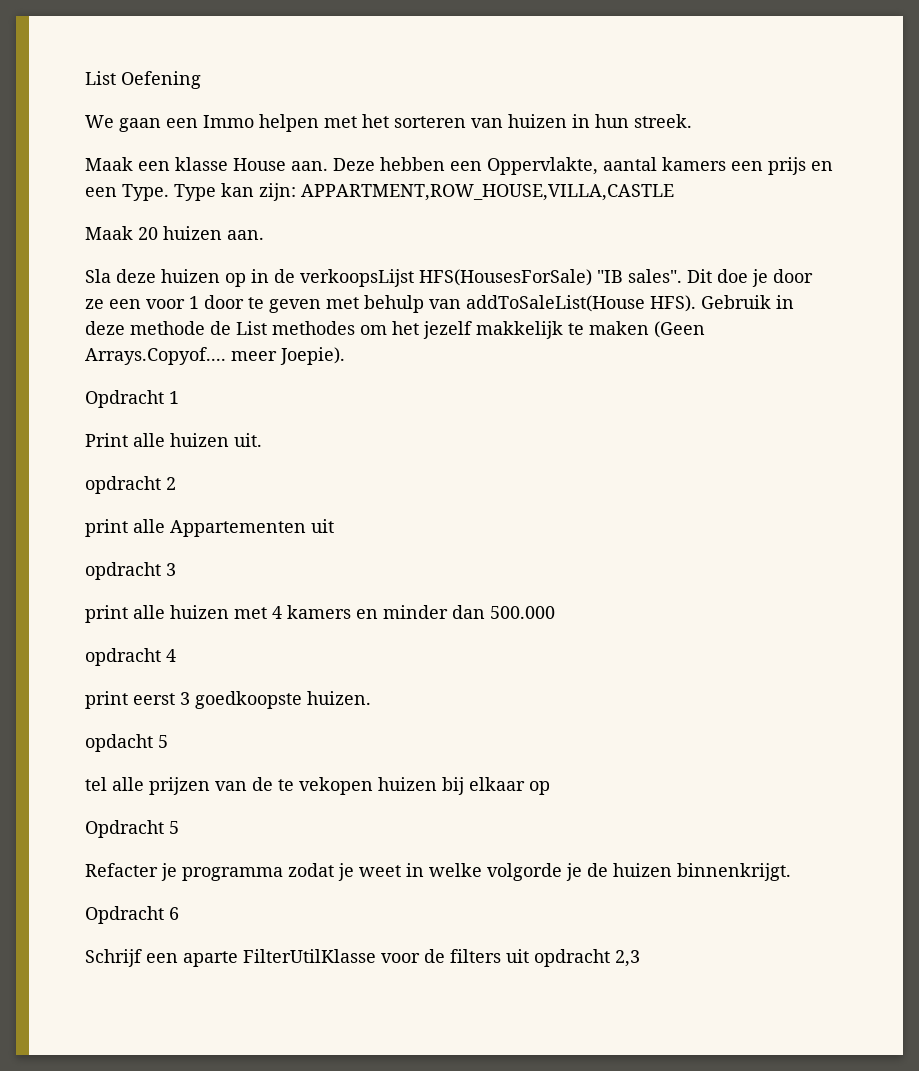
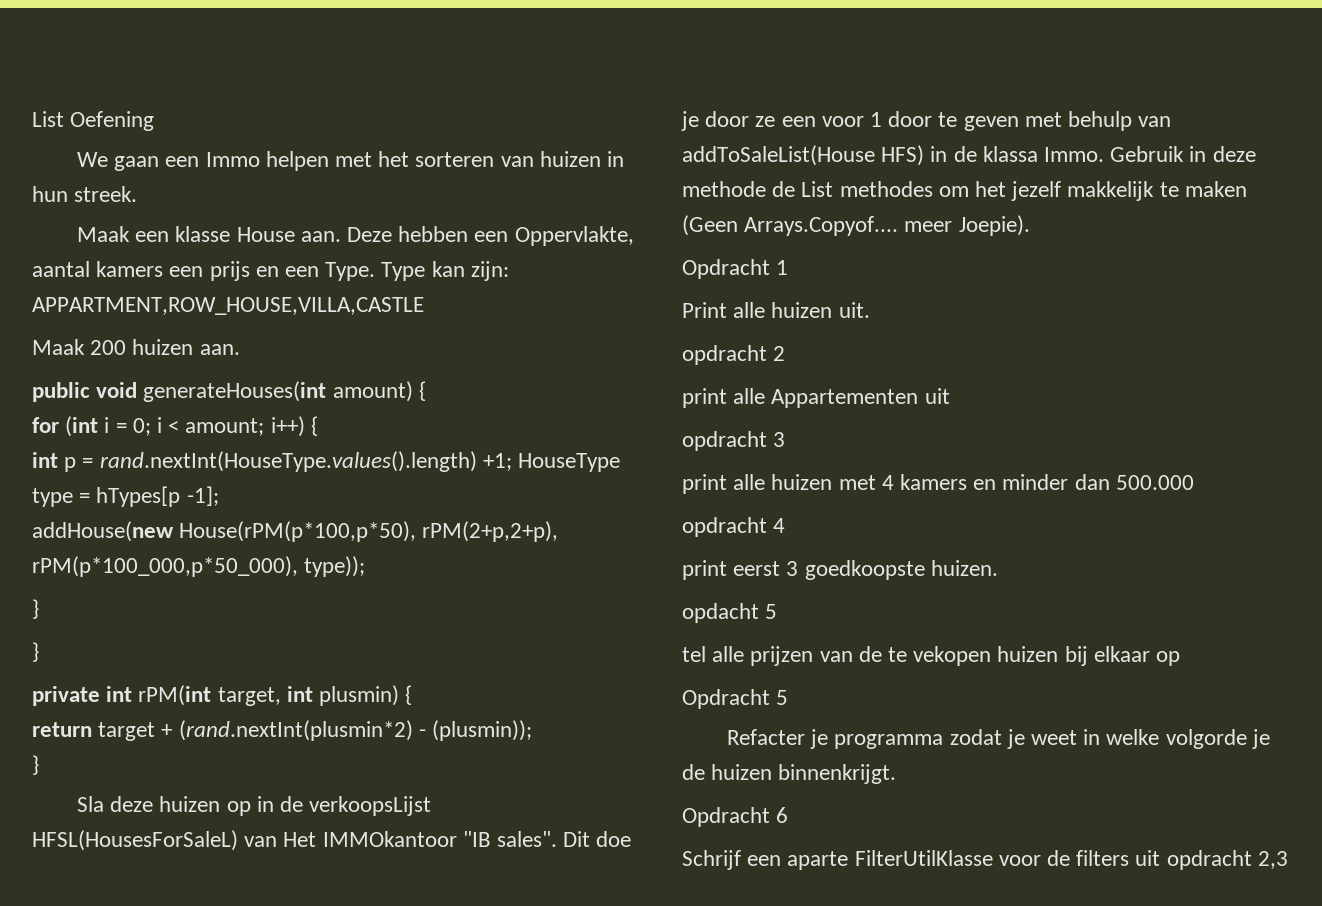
- Maak 20 huizen aan.
+ Maak 200 huizen aan.
+ public void generateHouses(int amount) {
+ for (int i = 0; i < amount; i++) {
+ int p = rand.nextInt(HouseType.values().length) +1; HouseType type = hTypes[p -1];
+ addHouse(new House(rPM(p*100,p*50), rPM(2+p,2+p), rPM(p*100_000,p*50_000), type));
+ }
+ }
+ private int rPM(int target, int plusmin) {
+ return target + (rand.nextInt(plusmin*2) - (plusmin));
+ }
- Sla deze huizen op in de verkoopsLijst HFS(HousesForSale) "IB sales".
+ Sla deze huizen op in de verkoopsLijst HFSL(HousesForSaleL) van Het IMMOkantoor "IB sales".
- Dit doe je door ze een voor 1 door te geven met behulp van addToSaleList(House HFS).
+ Dit doe je door ze een voor 1 door te geven met behulp van addToSaleList(House HFS) in de klassa Immo.

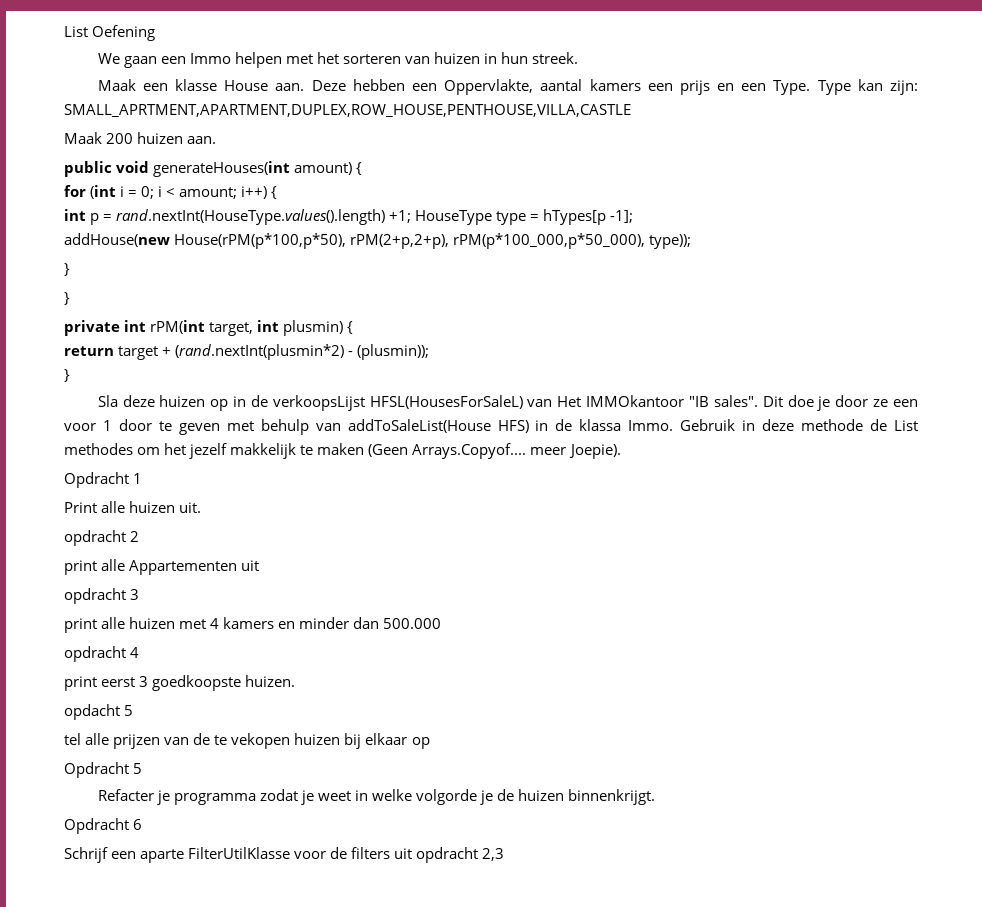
- Type kan zijn: APPARTMENT,ROW_HOUSE,VILLA,CASTLE
+ Type kan zijn: SMALL_APRTMENT,APARTMENT,DUPLEX,ROW_HOUSE,PENTHOUSE,VILLA,CASTLE

